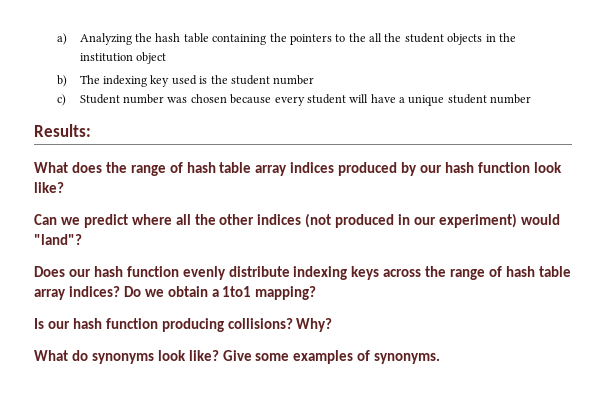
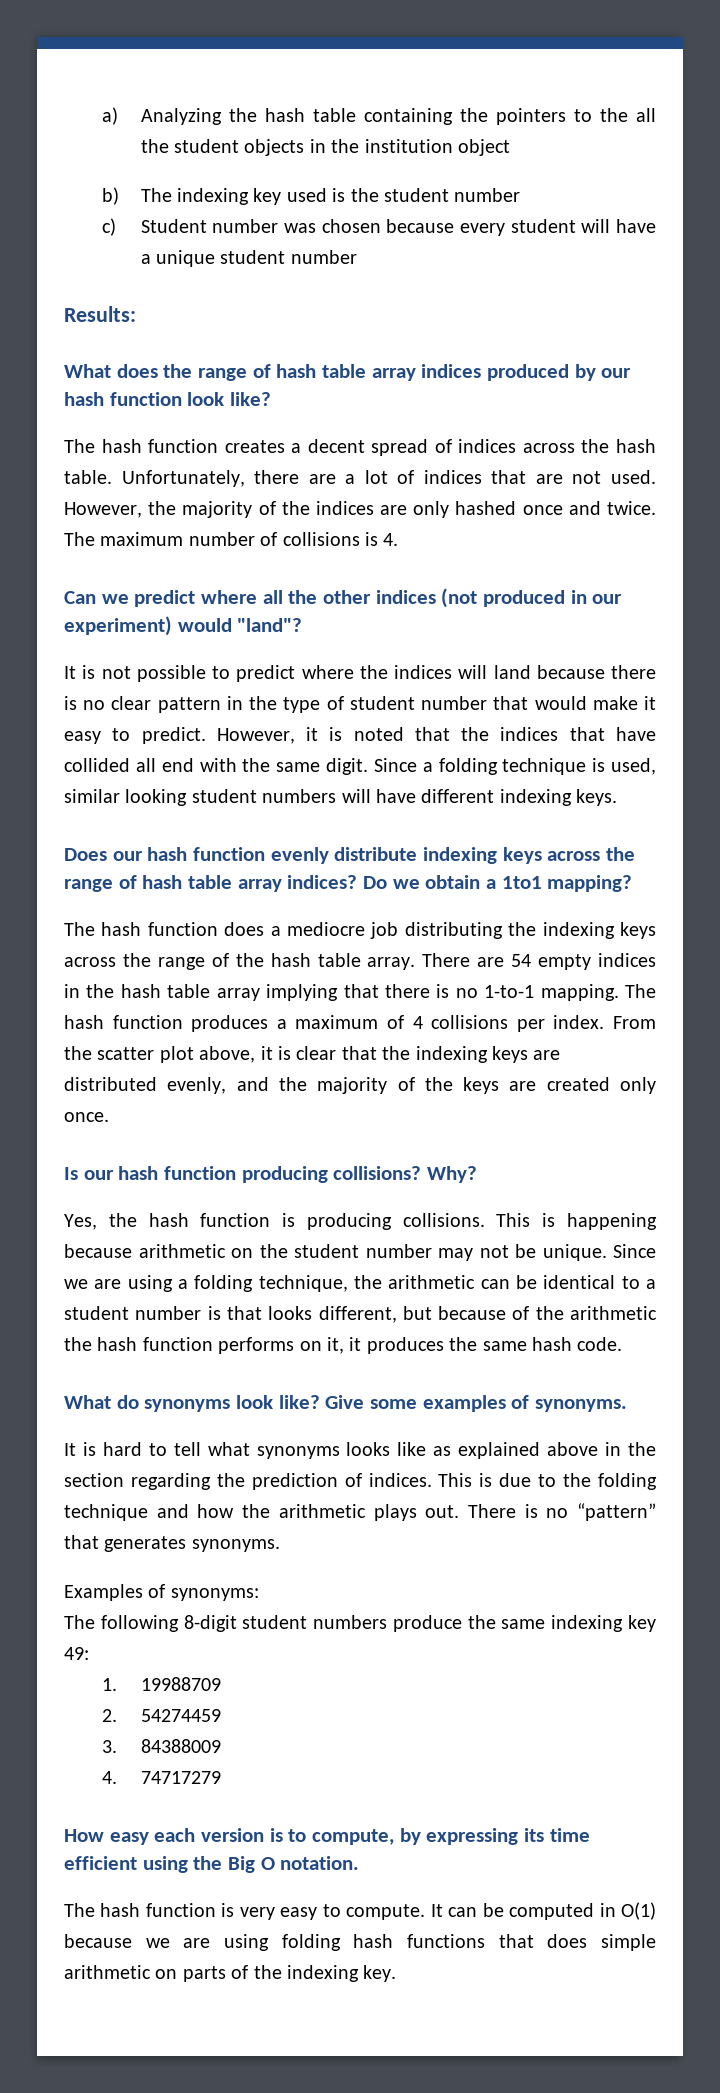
+ The hash function creates a decent spread of indices across the hash table. Unfortunately, there are a lot of indices that are not used. However, the majority of the indices are only hashed once and twice. The maximum number of collisions is 4.
+ It is not possible to predict where the indices will land because there is no clear pattern in the type of student number that would make it easy to predict. However, it is noted that the indices that have collided all end with the same digit. Since a folding technique is used, similar looking student numbers will have different indexing keys.
+ The hash function does a mediocre job distributing the indexing keys across the range of the hash table array. There are 54 empty indices in the hash table array implying that there is no 1-to-1 mapping. The hash function produces a maximum of 4 collisions per index. From the scatter plot above, it is clear that the indexing keys are distributed evenly, and the majority of the keys are created only once.
+ Yes, the hash function is producing collisions. This is happening because arithmetic on the student number may not be unique. Since we are using a folding technique, the arithmetic can be identical to a student number is that looks different, but because of the arithmetic the hash function performs on it, it produces the same hash code.
+ It is hard to tell what synonyms looks like as explained above in the section regarding the prediction of indices. This is due to the folding technique and how the arithmetic plays out. There is no “pattern” that generates synonyms.
+ Examples of synonyms:
+ The following 8-digit student numbers produce the same indexing key 49:
+ 1. 19988709
+ 2. 54274459
+ 3. 84388009
+ 4. 74717279
+ How easy each version is to compute, by expressing its time efficient using the Big O notation.
+ The hash function is very easy to compute. It can be computed in O(1) because we are using folding hash functions that does simple arithmetic on parts of the indexing key.

